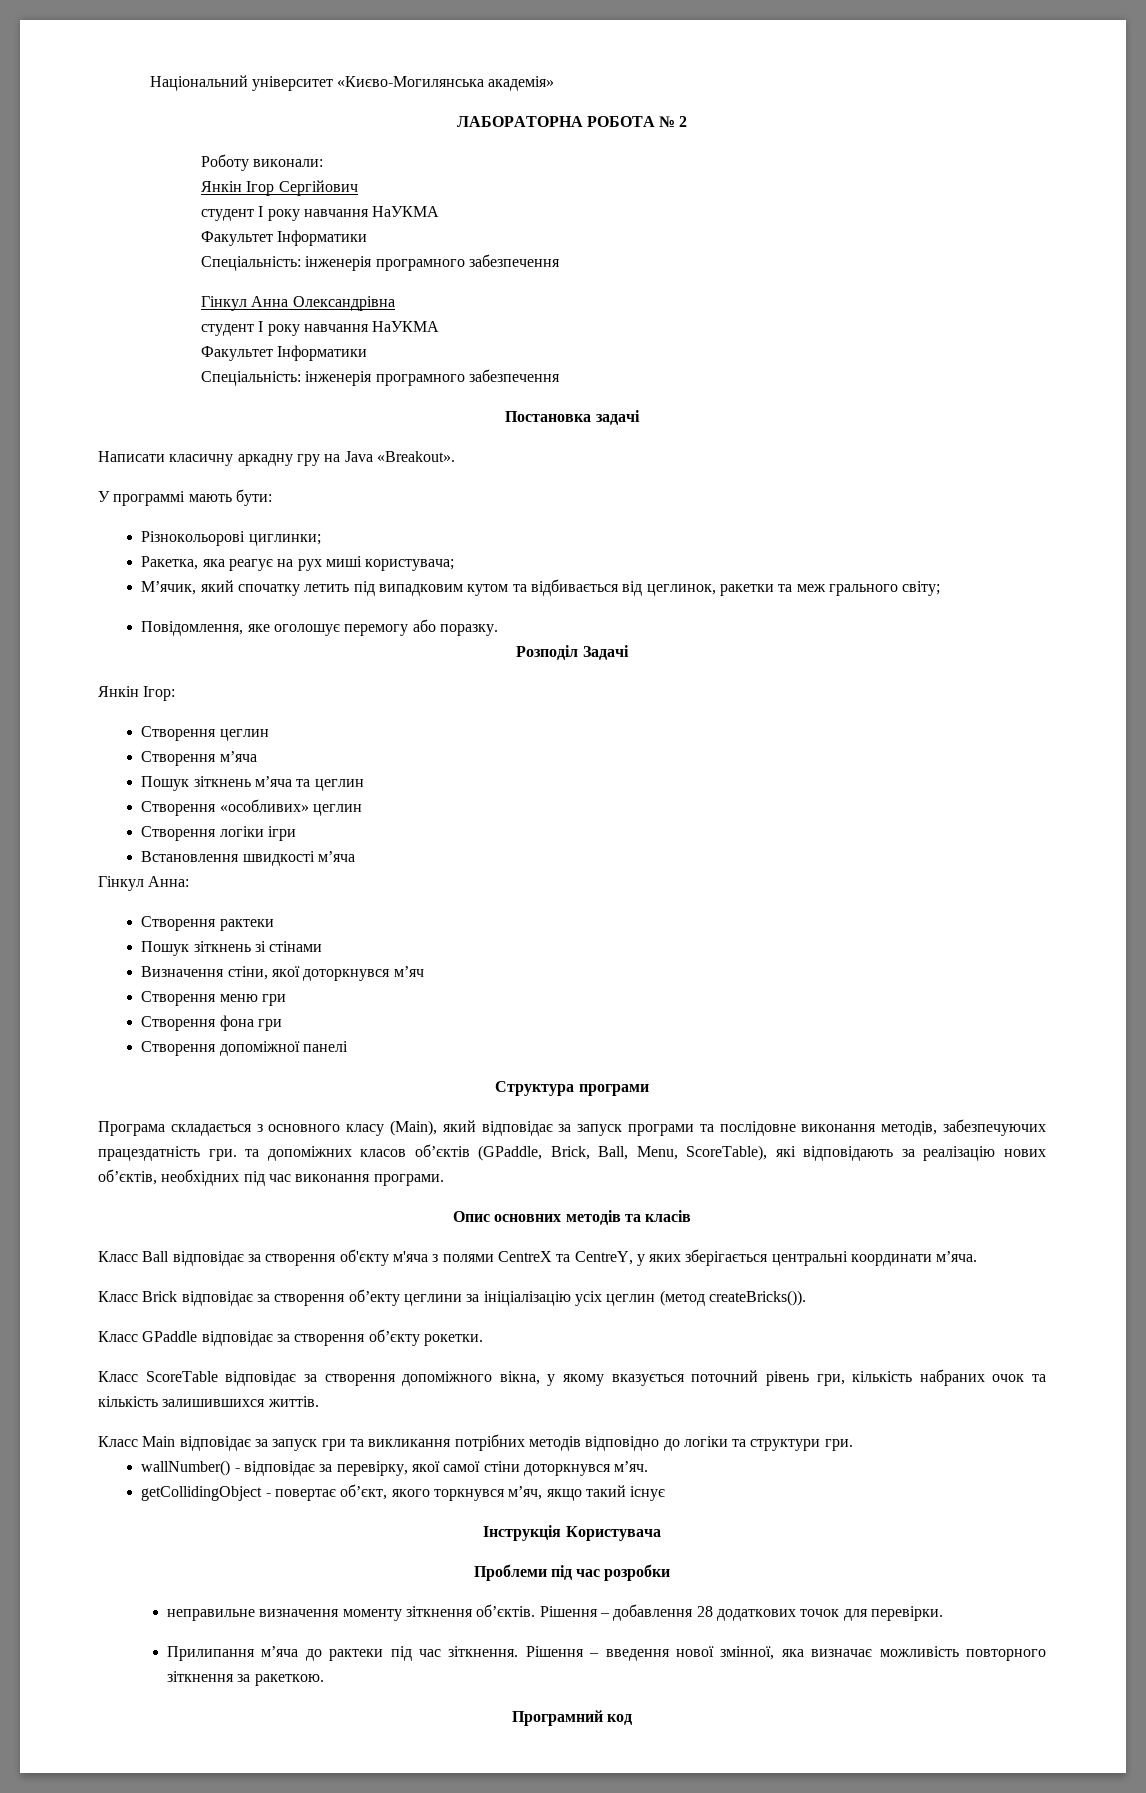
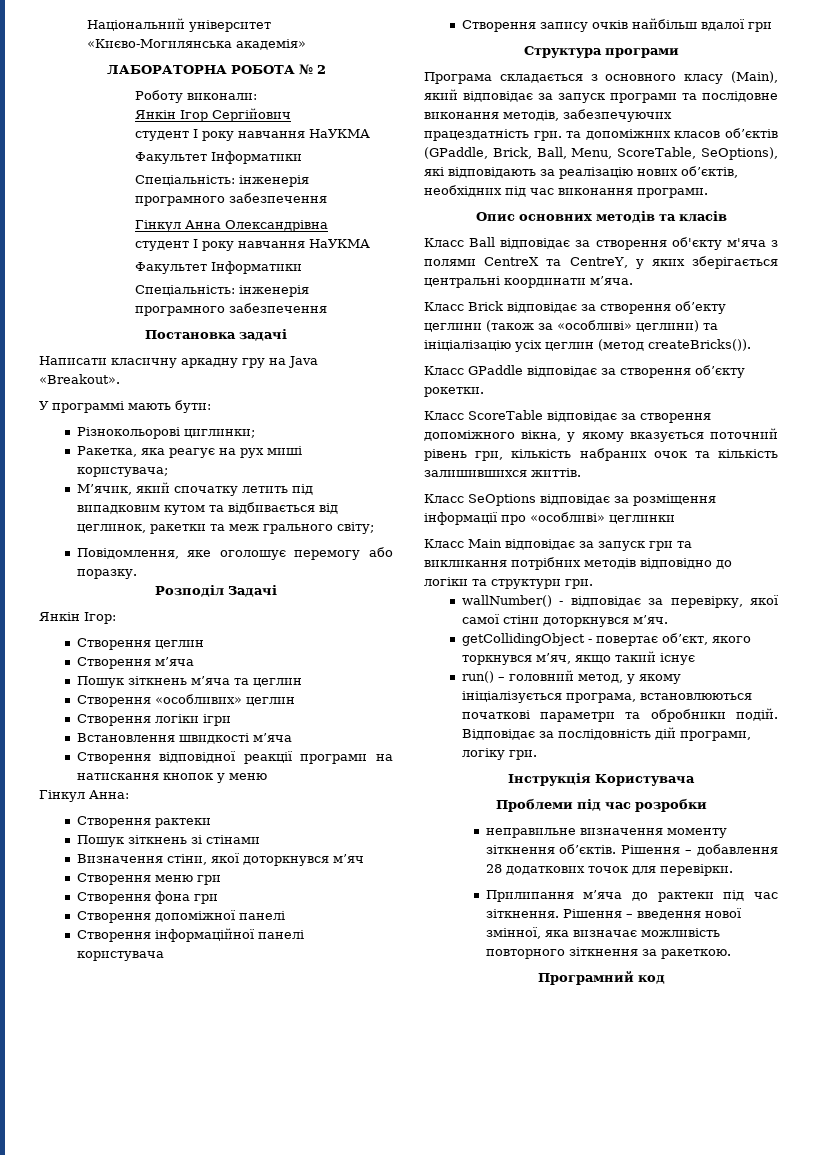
+ Створення відповідної реакції програми на натискання кнопок у меню
+ Створення інформаційної панелі користувача
+ Створення запису очків найбільш вдалої гри
- Програма складається з основного класу (Main), який відповідає за запуск програми та послідовне виконання методів, забезпечуючих працездатність гри. та допоміжних класов об’єктів (GPaddle, Brick, Ball, Menu, ScoreTable), які відповідають за реалізацію нових об’єктів, необхідних під час виконання програми.
+ Програма складається з основного класу (Main), який відповідає за запуск програми та послідовне виконання методів, забезпечуючих працездатність гри. та допоміжних класов об’єктів (GPaddle, Brick, Ball, Menu, ScoreTable, SeOptions), які відповідають за реалізацію нових об’єктів, необхідних під час виконання програми.
- Класс Brick відповідає за створення об’екту цеглини за ініціалізацію усіх цеглин (метод createBricks()).
+ Класс Brick відповідає за створення об’екту цеглини (також за «особливі» цеглини) та ініціалізацію усіх цеглин (метод createBricks()).
+ Класс SeOptions відповідає за розміщення інформації про «особливі» цеглинки
+ run() – головний метод, у якому ініціалізується програма, встановлюються початкові параметри та обробники подій. Відповідає за послідовність дій програми, логіку гри.

